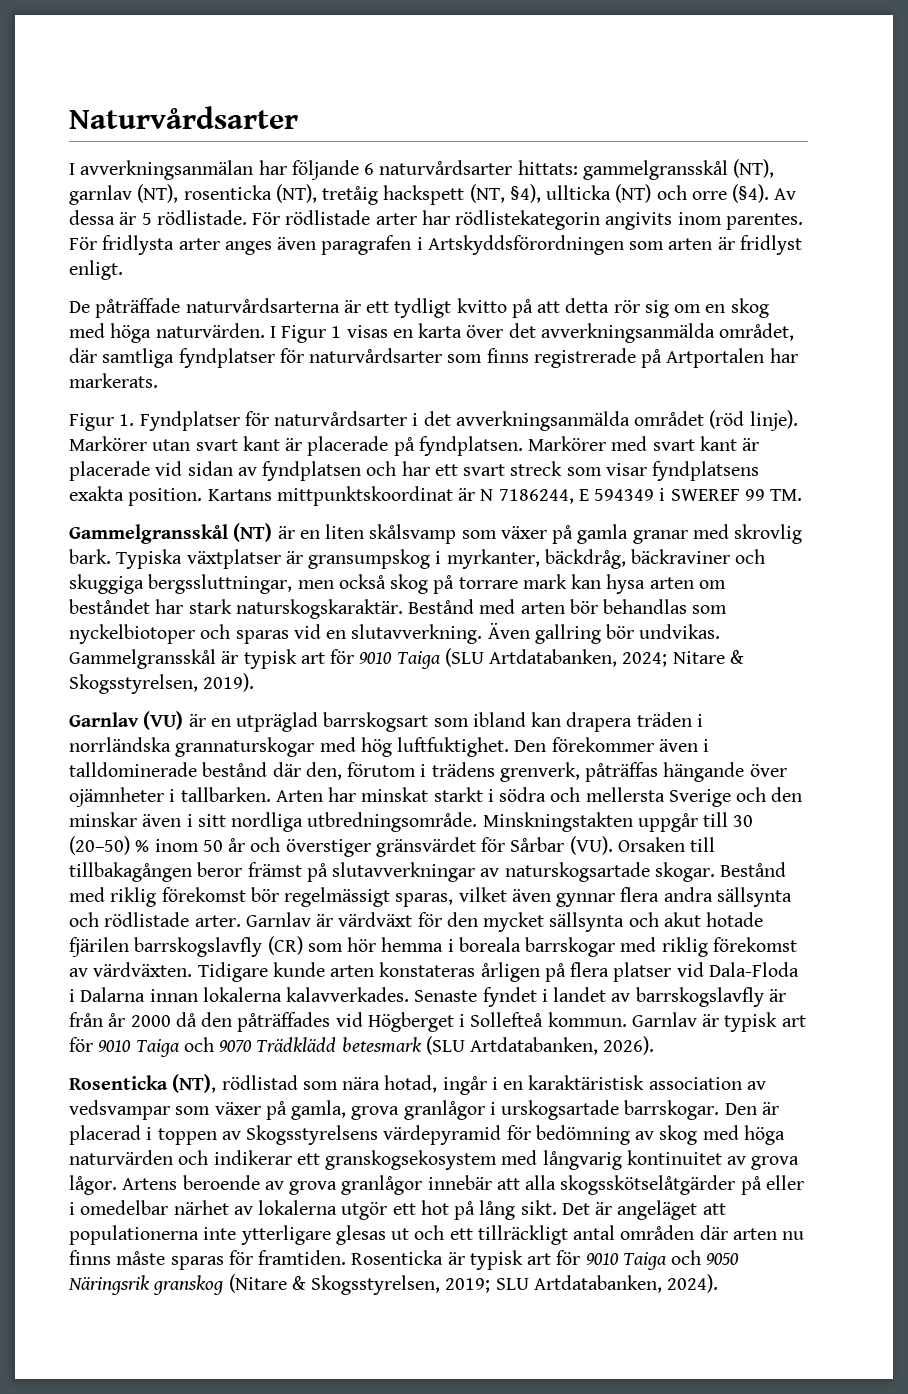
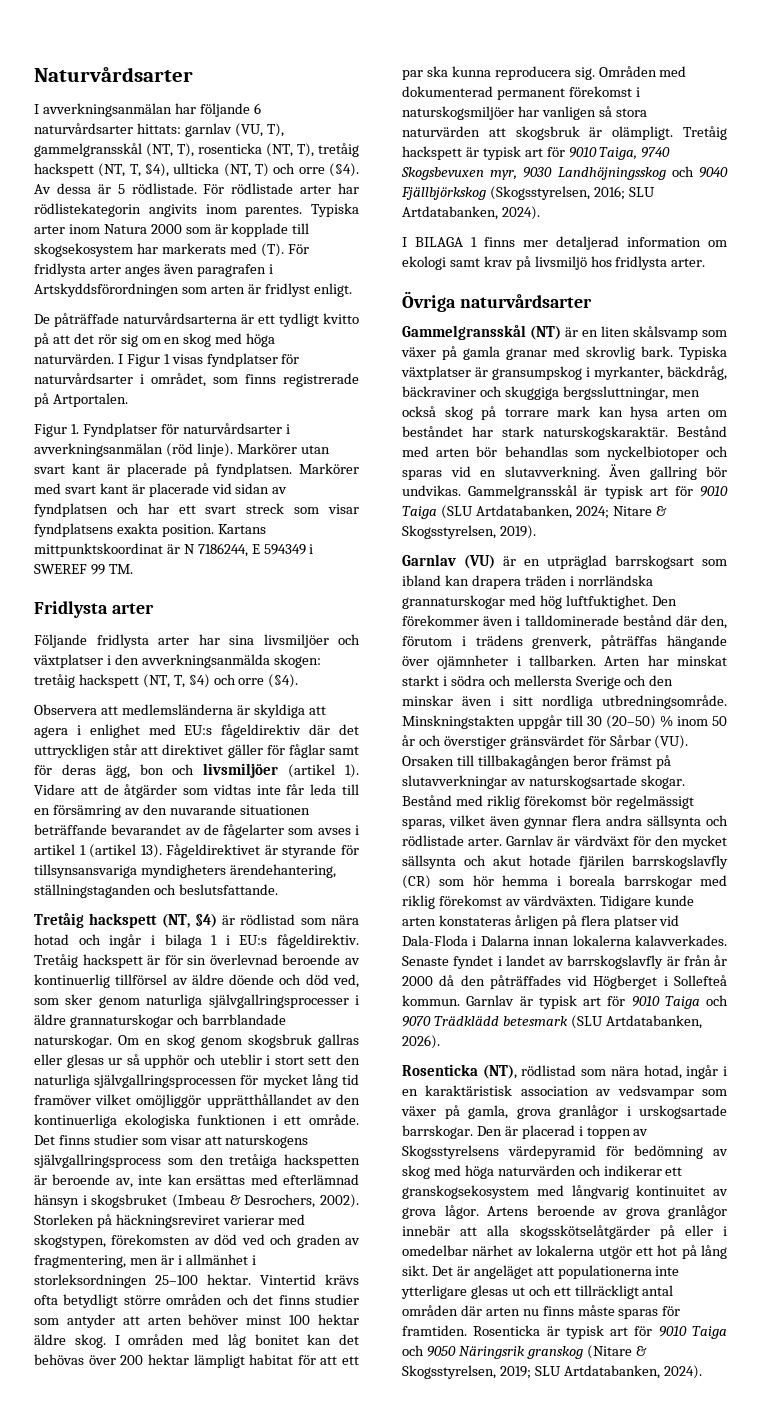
- I avverkningsanmälan har följande 6 naturvårdsarter hittats: gammelgransskål (NT), garnlav (NT), rosenticka (NT), tretåig hackspett (NT, §4), ullticka (NT) och orre (§4).
+ I avverkningsanmälan har följande 6 naturvårdsarter hittats: garnlav (VU, T), gammelgransskål (NT, T), rosenticka (NT, T), tretåig hackspett (NT, T, §4), ullticka (NT, T) och orre (§4).
- För fridlysta arter anges även paragrafen i Artskyddsförordningen som arten är fridlyst enligt.
+ Typiska arter inom Natura 2000 som är kopplade till skogsekosystem har markerats med (T). För fridlysta arter anges även paragrafen i Artskyddsförordningen som arten är fridlyst enligt.
- De påträffade naturvårdsarterna är ett tydligt kvitto på att detta rör sig om en skog med höga naturvärden.
+ De påträffade naturvårdsarterna är ett tydligt kvitto på att det rör sig om en skog med höga naturvärden.
- I Figur 1 visas en karta över det avverkningsanmälda området, där samtliga fyndplatser för naturvårdsarter som finns registrerade på Artportalen har markerats.
+ I Figur 1 visas fyndplatser för naturvårdsarter i området, som finns registrerade på Artportalen.
- Figur 1. Fyndplatser för naturvårdsarter i det avverkningsanmälda området (röd linje).
+ Figur 1. Fyndplatser för naturvårdsarter i avverkningsanmälan (röd linje).
+ Fridlysta arter
+ Följande fridlysta arter har sina livsmiljöer och växtplatser i den avverkningsanmälda skogen: tretåig hackspett (NT, T, §4) och orre (§4).
+ Observera att medlemsländerna är skyldiga att agera i enlighet med EU:s fågeldirektiv där det uttryckligen står att direktivet gäller för fåglar samt för deras ägg, bon och livsmiljöer (artikel 1). Vidare att de åtgärder som vidtas inte får leda till en försämring av den nuvarande situationen beträffande bevarandet av de fågelarter som avses i artikel 1 (artikel 13). Fågeldirektivet är styrande för tillsynsansvariga myndigheters ärendehantering, ställningstaganden och beslutsfattande.
+ Tretåig hackspett (NT, §4) är rödlistad som nära hotad och ingår i bilaga 1 i EU:s fågeldirektiv. Tretåig hackspett är för sin överlevnad beroende av kontinuerlig tillförsel av äldre döende och död ved, som sker genom naturliga självgallringsprocesser i äldre grannaturskogar och barrblandade naturskogar. Om en skog genom skogsbruk gallras eller glesas ur så upphör och uteblir i stort sett den naturliga självgallringsprocessen för mycket lång tid framöver vilket omöjliggör upprätthållandet av den kontinuerliga ekologiska funktionen i ett område. Det finns studier som visar att naturskogens självgallringsprocess som den tretåiga hackspetten är beroende av, inte kan ersättas med efterlämnad hänsyn i skogsbruket (Imbeau & Desrochers, 2002). Storleken på häckningsreviret varierar med skogstypen, förekomsten av död ved och graden av fragmentering, men är i allmänhet i storleksordningen 25–100 hektar. Vintertid krävs ofta betydligt större områden och det finns studier som antyder att arten behöver minst 100 hektar äldre skog. I områden med låg bonitet kan det behövas över 200 hektar lämpligt habitat för att ett par ska kunna reproducera sig. Områden med dokumenterad permanent förekomst i naturskogsmiljöer har vanligen så stora naturvärden att skogsbruk är olämpligt. Tretåig hackspett är typisk art för 9010 Taiga, 9740 Skogsbevuxen myr, 9030 Landhöjningsskog och 9040 Fjällbjörkskog (Skogsstyrelsen, 2016; SLU Artdatabanken, 2024).
+ I BILAGA 1 finns mer detaljerad information om ekologi samt krav på livsmiljö hos fridlysta arter.
+ Övriga naturvårdsarter

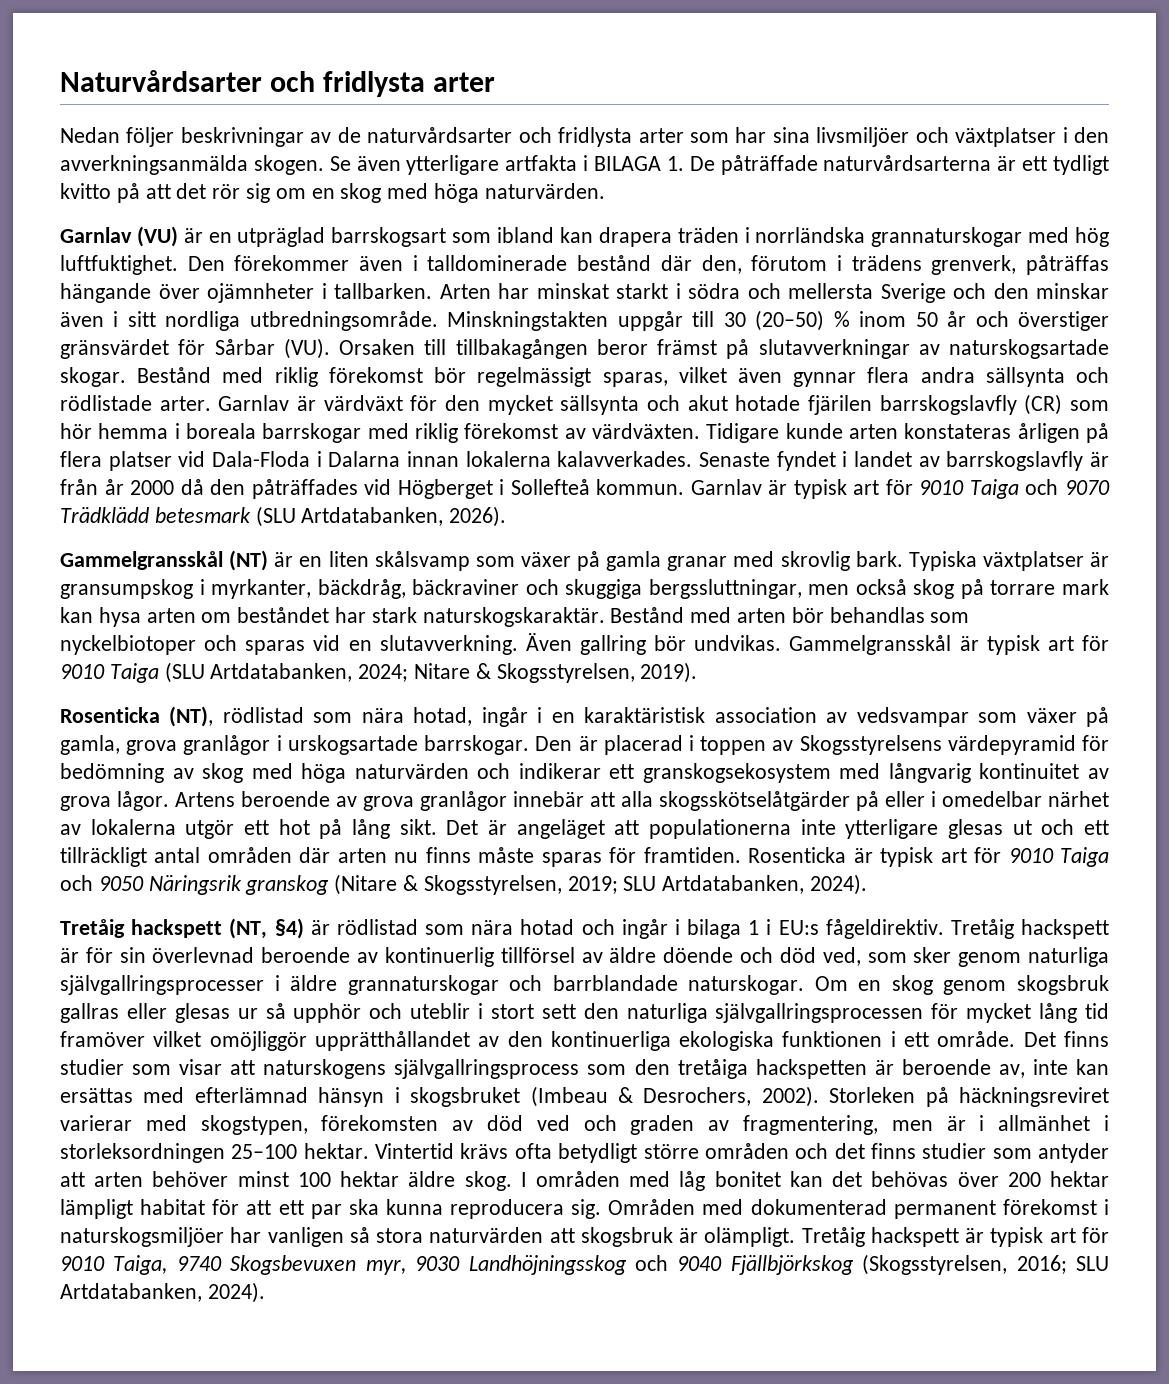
- Naturvårdsarter
- I avverkningsanmälan har följande 6 naturvårdsarter hittats: garnlav (VU, T), gammelgransskål (NT, T), rosenticka (NT, T), tretåig hackspett (NT, T, §4), ullticka (NT, T) och orre (§4). Av dessa är 5 rödlistade. För rödlistade arter har rödlistekategorin angivits inom parentes. Typiska arter inom Natura 2000 som är kopplade till skogsekosystem har markerats med (T). För fridlysta arter anges även paragrafen i Artskyddsförordningen som arten är fridlyst enligt.
- De påträffade naturvårdsarterna är ett tydligt kvitto på att det rör sig om en skog med höga naturvärden. I Figur 1 visas fyndplatser för naturvårdsarter i området, som finns registrerade på Artportalen.
- Figur 1. Fyndplatser för naturvårdsarter i avverkningsanmälan (röd linje). Markörer utan svart kant är placerade på fyndplatsen. Markörer med svart kant är placerade vid sidan av fyndplatsen och har ett svart streck som visar fyndplatsens exakta position. Kartans mittpunktskoordinat är N 7186244, E 594349 i SWEREF 99 TM.
- Fridlysta arter
- Följande fridlysta arter har sina livsmiljöer och växtplatser i den avverkningsanmälda skogen: tretåig hackspett (NT, T, §4) och orre (§4).
- Observera att medlemsländerna är skyldiga att agera i enlighet med EU:s fågeldirektiv där det uttryckligen står att direktivet gäller för fåglar samt för deras ägg, bon och livsmiljöer (artikel 1). Vidare att de åtgärder som vidtas inte får leda till en försämring av den nuvarande situationen beträffande bevarandet av de fågelarter som avses i artikel 1 (artikel 13). Fågeldirektivet är styrande för tillsynsansvariga myndigheters ärendehantering, ställningstaganden och beslutsfattande.
+ Naturvårdsarter och fridlysta arter
+ Nedan följer beskrivningar av de naturvårdsarter och fridlysta arter som har sina livsmiljöer och växtplatser i den avverkningsanmälda skogen. Se även ytterligare artfakta i BILAGA 1. De påträffade naturvårdsarterna är ett tydligt kvitto på att det rör sig om en skog med höga naturvärden.
+ Garnlav (VU) är en utpräglad barrskogsart som ibland kan drapera träden i norrländska grannaturskogar med hög luftfuktighet. Den förekommer även i talldominerade bestånd där den, förutom i trädens grenverk, påträffas hängande över ojämnheter i tallbarken. Arten har minskat starkt i södra och mellersta Sverige och den minskar även i sitt nordliga utbredningsområde. Minskningstakten uppgår till 30 (20–50) % inom 50 år och överstiger gränsvärdet för Sårbar (VU). Orsaken till tillbakagången beror främst på slutavverkningar av naturskogsartade skogar. Bestånd med riklig förekomst bör regelmässigt sparas, vilket även gynnar flera andra sällsynta och rödlistade arter. Garnlav är värdväxt för den mycket sällsynta och akut hotade fjärilen barrskogslavfly (CR) som hör hemma i boreala barrskogar med riklig förekomst av värdväxten. Tidigare kunde arten konstateras årligen på flera platser vid Dala-Floda i Dalarna innan lokalerna kalavverkades. Senaste fyndet i landet av barrskogslavfly är från år 2000 då den påträffades vid Högberget i Sollefteå kommun. Garnlav är typisk art för 9010 Taiga och 9070 Trädklädd betesmark (SLU Artdatabanken, 2026).
+ Gammelgransskål (NT) är en liten skålsvamp som växer på gamla granar med skrovlig bark. Typiska växtplatser är gransumpskog i myrkanter, bäckdråg, bäckraviner och skuggiga bergssluttningar, men också skog på torrare mark kan hysa arten om beståndet har stark naturskogskaraktär. Bestånd med arten bör behandlas som nyckelbiotoper och sparas vid en slutavverkning. Även gallring bör undvikas. Gammelgransskål är typisk art för 9010 Taiga (SLU Artdatabanken, 2024; Nitare & Skogsstyrelsen, 2019).
+ Rosenticka (NT), rödlistad som nära hotad, ingår i en karaktäristisk association av vedsvampar som växer på gamla, grova granlågor i urskogsartade barrskogar. Den är placerad i toppen av Skogsstyrelsens värdepyramid för bedömning av skog med höga naturvärden och indikerar ett granskogsekosystem med långvarig kontinuitet av grova lågor. Artens beroende av grova granlågor innebär att alla skogsskötselåtgärder på eller i omedelbar närhet av lokalerna utgör ett hot på lång sikt. Det är angeläget att populationerna inte ytterligare glesas ut och ett tillräckligt antal områden där arten nu finns måste sparas för framtiden. Rosenticka är typisk art för 9010 Taiga och 9050 Näringsrik granskog (Nitare & Skogsstyrelsen, 2019; SLU Artdatabanken, 2024).
- I BILAGA 1 finns mer detaljerad information om ekologi samt krav på livsmiljö hos fridlysta arter.
- Övriga naturvårdsarter
- Gammelgransskål (NT) är en liten skålsvamp som växer på gamla granar med skrovlig bark. Typiska växtplatser är gransumpskog i myrkanter, bäckdråg, bäckraviner och skuggiga bergssluttningar, men också skog på torrare mark kan hysa arten om beståndet har stark naturskogskaraktär. Bestånd med arten bör behandlas som nyckelbiotoper och sparas vid en slutavverkning. Även gallring bör undvikas. Gammelgransskål är typisk art för 9010 Taiga (SLU Artdatabanken, 2024; Nitare & Skogsstyrelsen, 2019).
- Garnlav (VU) är en utpräglad barrskogsart som ibland kan drapera träden i norrländska grannaturskogar med hög luftfuktighet. Den förekommer även i talldominerade bestånd där den, förutom i trädens grenverk, påträffas hängande över ojämnheter i tallbarken. Arten har minskat starkt i södra och mellersta Sverige och den minskar även i sitt nordliga utbredningsområde. Minskningstakten uppgår till 30 (20–50) % inom 50 år och överstiger gränsvärdet för Sårbar (VU). Orsaken till tillbakagången beror främst på slutavverkningar av naturskogsartade skogar. Bestånd med riklig förekomst bör regelmässigt sparas, vilket även gynnar flera andra sällsynta och rödlistade arter. Garnlav är värdväxt för den mycket sällsynta och akut hotade fjärilen barrskogslavfly (CR) som hör hemma i boreala barrskogar med riklig förekomst av värdväxten. Tidigare kunde arten konstateras årligen på flera platser vid Dala-Floda i Dalarna innan lokalerna kalavverkades. Senaste fyndet i landet av barrskogslavfly är från år 2000 då den påträffades vid Högberget i Sollefteå kommun. Garnlav är typisk art för 9010 Taiga och 9070 Trädklädd betesmark (SLU Artdatabanken, 2026).
- Rosenticka (NT), rödlistad som nära hotad, ingår i en karaktäristisk association av vedsvampar som växer på gamla, grova granlågor i urskogsartade barrskogar. Den är placerad i toppen av Skogsstyrelsens värdepyramid för bedömning av skog med höga naturvärden och indikerar ett granskogsekosystem med långvarig kontinuitet av grova lågor. Artens beroende av grova granlågor innebär att alla skogsskötselåtgärder på eller i omedelbar närhet av lokalerna utgör ett hot på lång sikt. Det är angeläget att populationerna inte ytterligare glesas ut och ett tillräckligt antal områden där arten nu finns måste sparas för framtiden. Rosenticka är typisk art för 9010 Taiga och 9050 Näringsrik granskog (Nitare & Skogsstyrelsen, 2019; SLU Artdatabanken, 2024).

